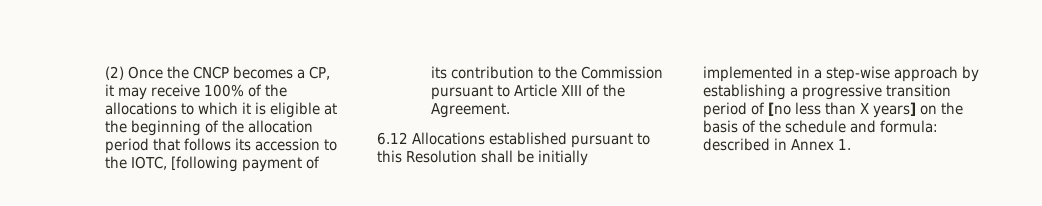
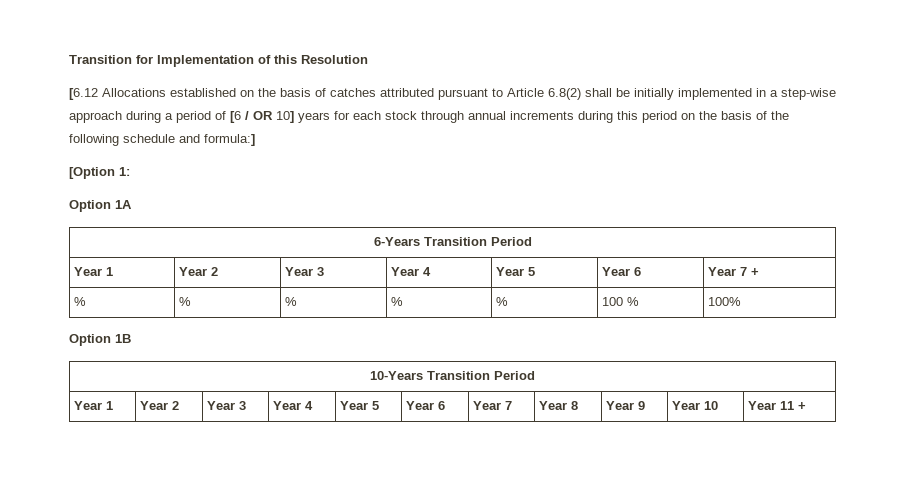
- (2) Once the CNCP becomes a CP, it may receive 100% of the allocations to which it is eligible at the beginning of the allocation period that follows its accession to the IOTC, [following payment of its contribution to the Commission pursuant to Article XIII of the Agreement.
- 6.12 Allocations established pursuant to this Resolution shall be initially implemented in a step-wise approach by establishing a progressive transition period of [no less than X years] on the basis of the schedule and formula: described in Annex 1.
+ Transition for Implementation of this Resolution
+ [6.12 Allocations established on the basis of catches attributed pursuant to Article 6.8(2) shall be initially implemented in a step-wise approach during a period of [6 / OR 10] years for each stock through annual increments during this period on the basis of the following schedule and formula:]
+ [Option 1:
+ Option 1A
+ 6-Years Transition Period
+ Year 1 | Year 2 | Year 3 | Year 4 | Year 5 | Year 6 | Year 7 +
+ % | % | % | % | % | 100 % | 100%
+ Option 1B
+ 10-Years Transition Period
+ Year 1 | Year 2 | Year 3 | Year 4 | Year 5 | Year 6 | Year 7 | Year 8 | Year 9 | Year 10 | Year 11 +

